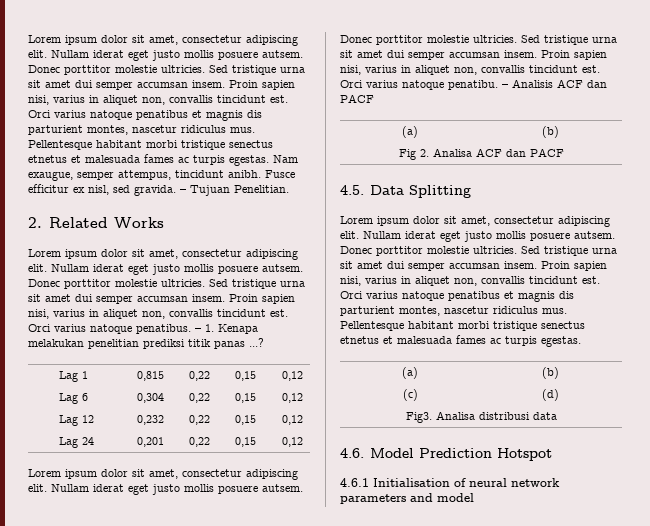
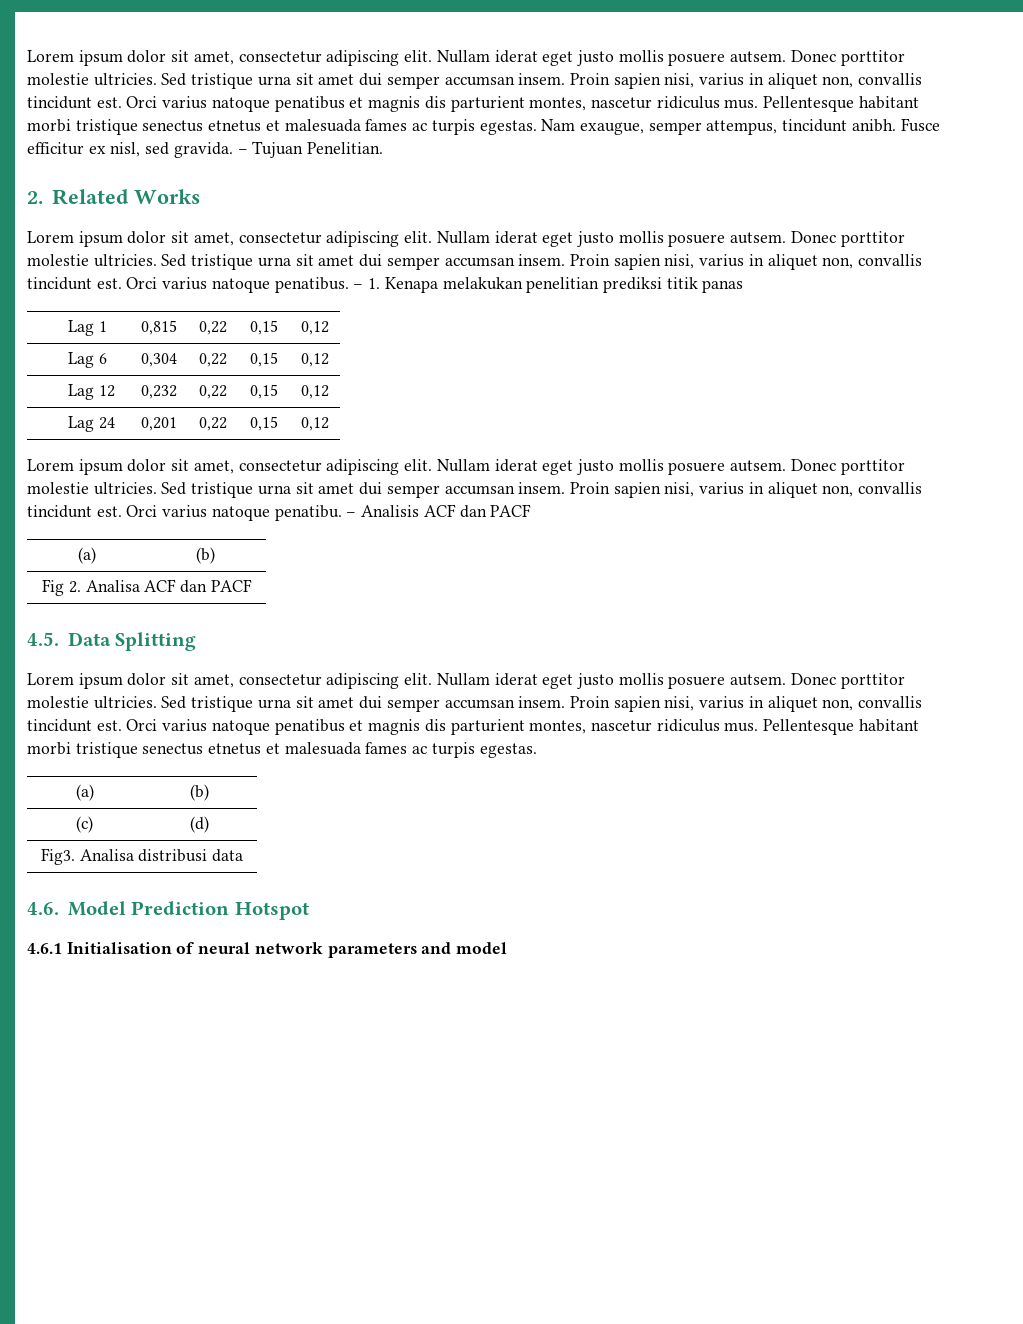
- – 1. Kenapa melakukan penelitian prediksi titik panas ...?
+ – 1. Kenapa melakukan penelitian prediksi titik panas

